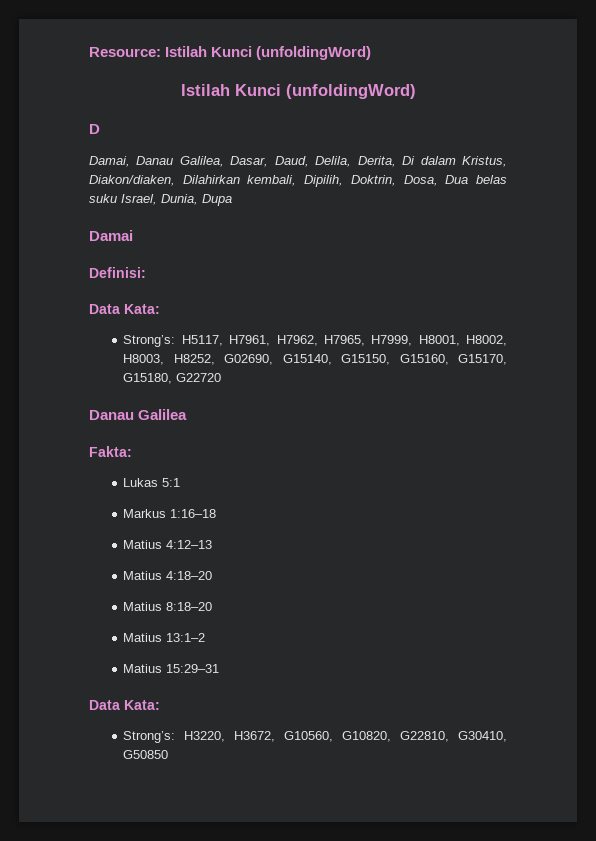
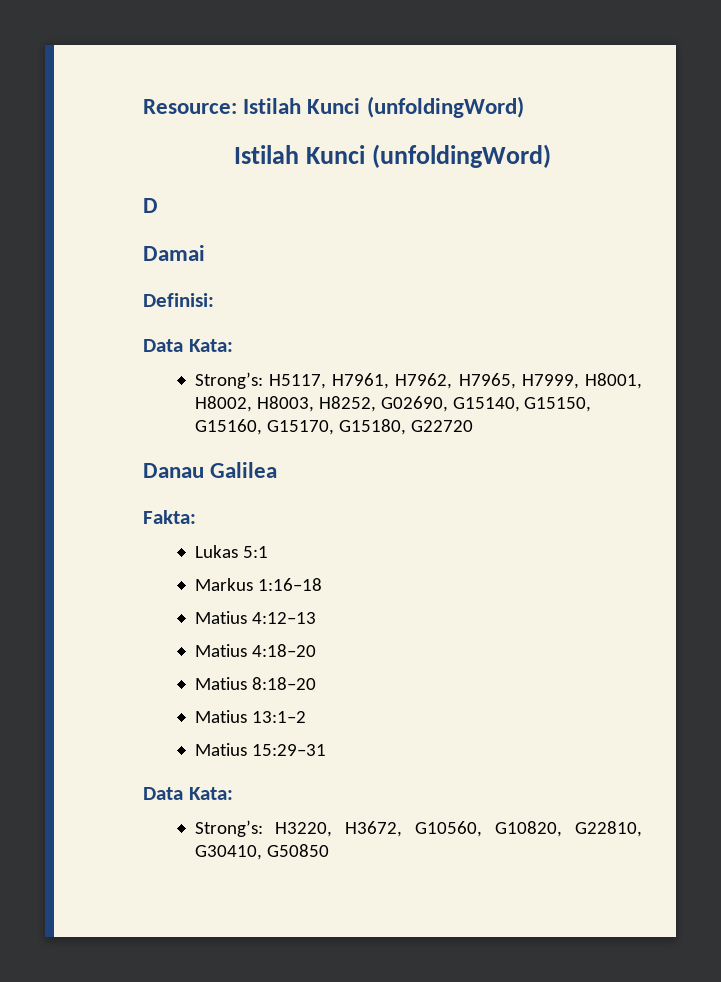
- Damai, Danau Galilea, Dasar, Daud, Delila, Derita, Di dalam Kristus, Diakon/diaken, Dilahirkan kembali, Dipilih, Doktrin, Dosa, Dua belas suku Israel, Dunia, Dupa

